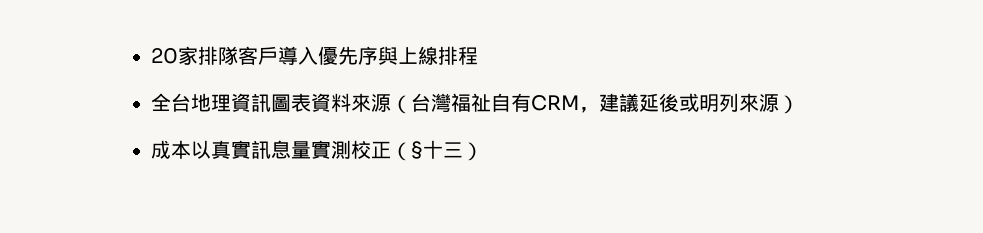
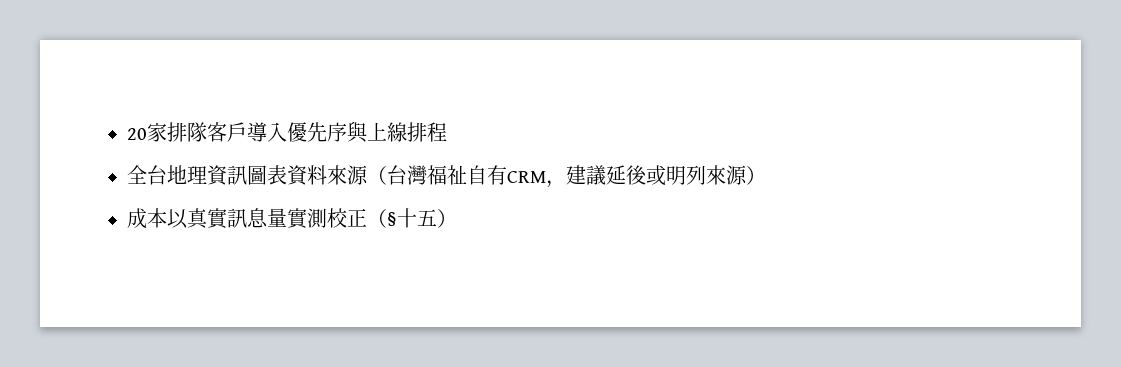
- 成本以真實訊息量實測校正（§十三）
+ 成本以真實訊息量實測校正（§十五）

